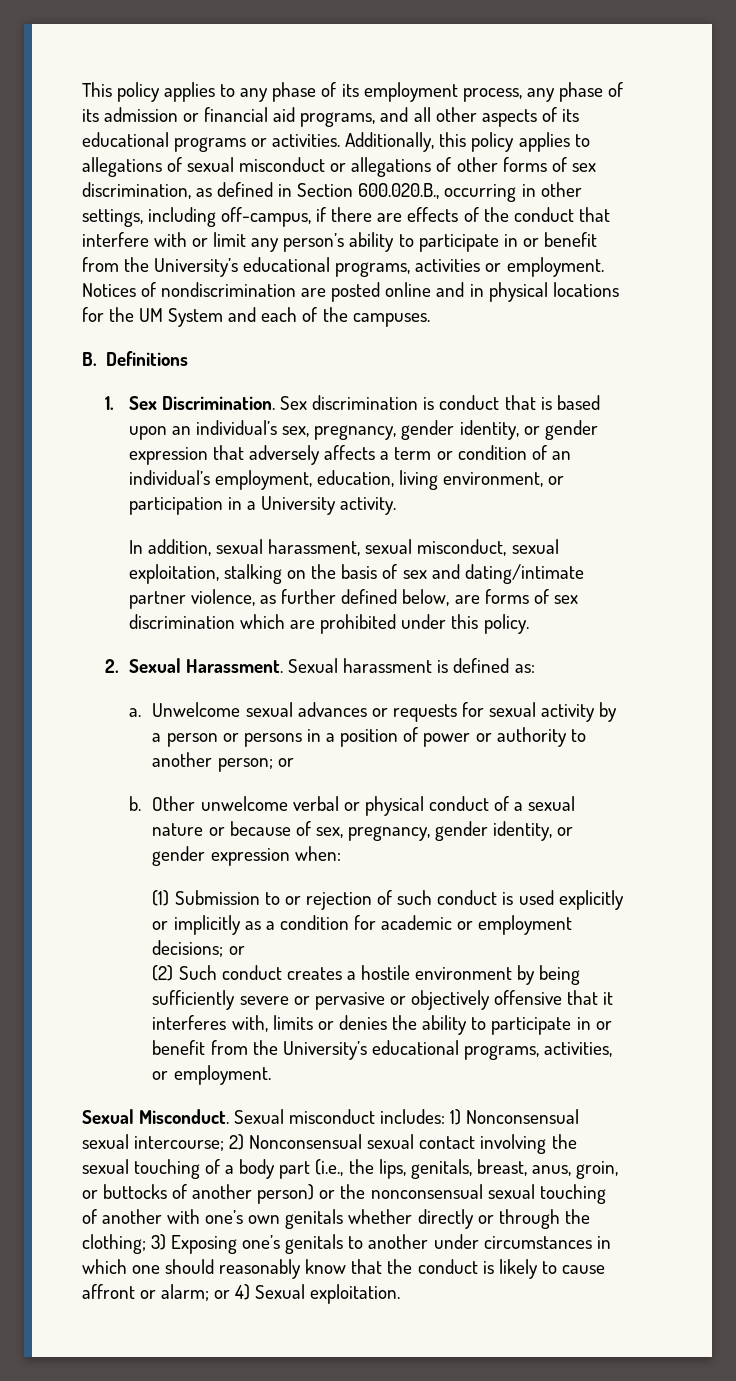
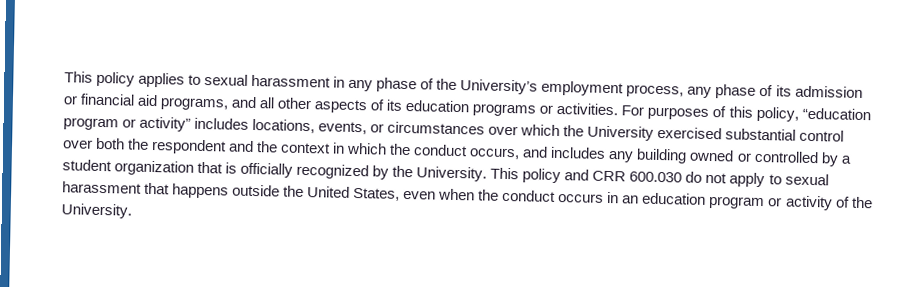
- This policy applies to any phase of its employment process, any phase of its admission or financial aid programs, and all other aspects of its educational programs or activities.
+ This policy applies to sexual harassment in any phase of the University’s employment process, any phase of its admission or financial aid programs, and all other aspects of its education programs or activities.
- Additionally, this policy applies to allegations of sexual misconduct or allegations of other forms of sex discrimination, as defined in Section 600.020.B., occurring in other settings, including off-campus, if there are effects of the conduct that interfere with or limit any person’s ability to participate in or benefit from the University’s educational programs, activities or employment. Notices of nondiscrimination are posted online and in physical locations for the UM System and each of the campuses.
- B. Definitions
- 1. Sex Discrimination. Sex discrimination is conduct that is based upon an individual’s sex, pregnancy, gender identity, or gender expression that adversely affects a term or condition of an individual’s employment, education, living environment, or participation in a University activity.
- In addition, sexual harassment, sexual misconduct, sexual exploitation, stalking on the basis of sex and dating/intimate partner violence, as further defined below, are forms of sex discrimination which are prohibited under this policy.
- 2. Sexual Harassment. Sexual harassment is defined as:
- a. Unwelcome sexual advances or requests for sexual activity by a person or persons in a position of power or authority to another person; or
- b. Other unwelcome verbal or physical conduct of a sexual nature or because of sex, pregnancy, gender identity, or gender expression when:
- (1) Submission to or rejection of such conduct is used explicitly or implicitly as a condition for academic or employment decisions; or
- (2) Such conduct creates a hostile environment by being sufficiently severe or pervasive or objectively offensive that it interferes with, limits or denies the ability to participate in or benefit from the University’s educational programs, activities, or employment.
- Sexual Misconduct. Sexual misconduct includes: 1) Nonconsensual sexual intercourse; 2) Nonconsensual sexual contact involving the sexual touching of a body part (i.e., the lips, genitals, breast, anus, groin, or buttocks of another person) or the nonconsensual sexual touching of another with one’s own genitals whether directly or through the clothing; 3) Exposing one’s genitals to another under circumstances in which one should reasonably know that the conduct is likely to cause affront or alarm; or 4) Sexual exploitation.
+ For purposes of this policy, “education program or activity” includes locations, events, or circumstances over which the University exercised substantial control over both the respondent and the context in which the conduct occurs, and includes any building owned or controlled by a student organization that is officially recognized by the University. This policy and CRR 600.030 do not apply to sexual harassment that happens outside the United States, even when the conduct occurs in an education program or activity of the University.

